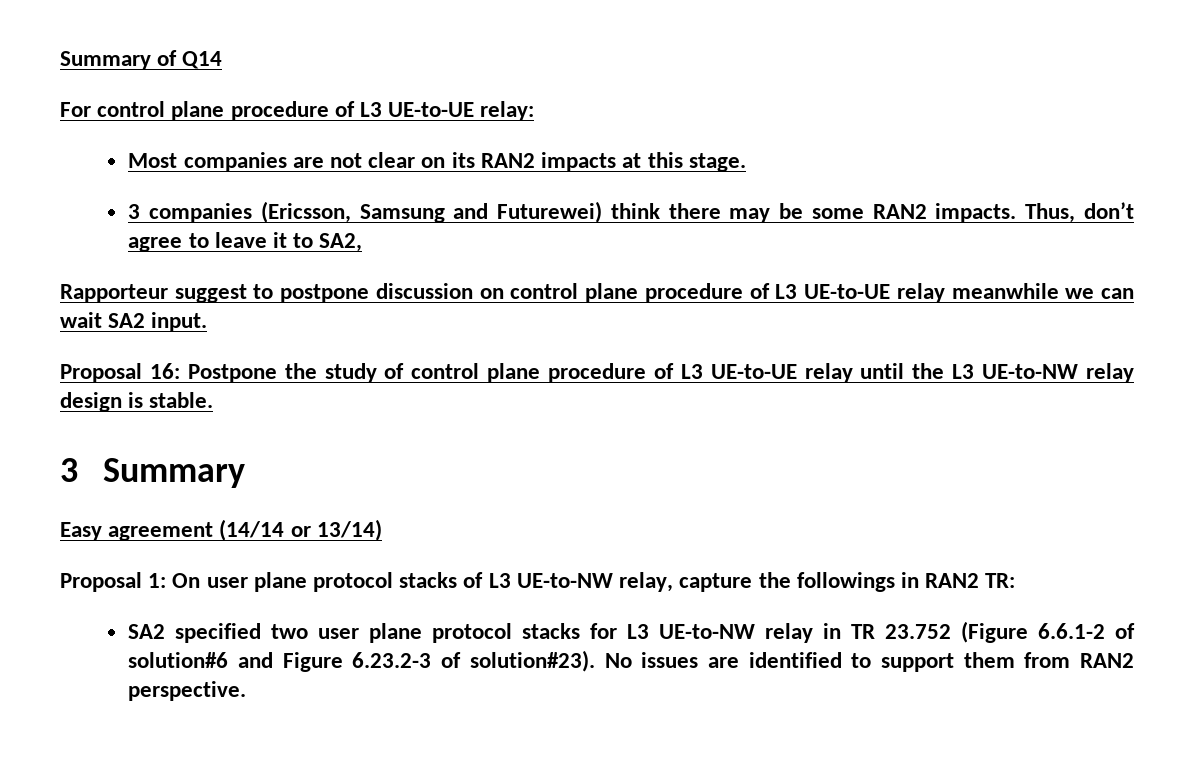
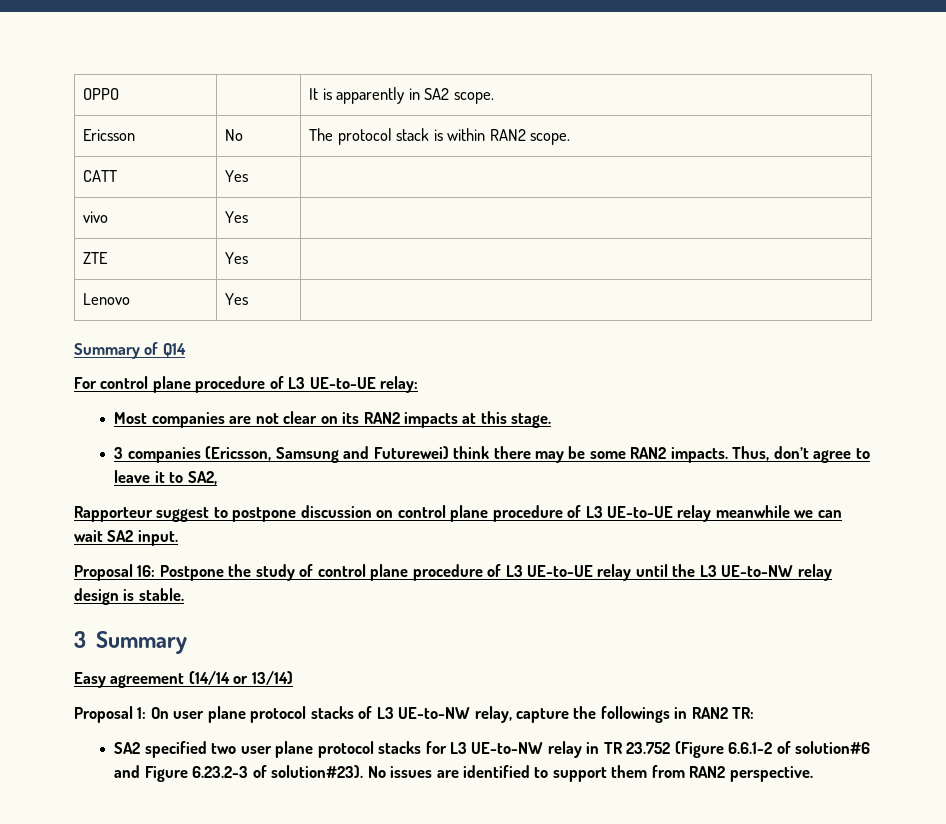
+ OPPO | | It is apparently in SA2 scope.
+ Ericsson | No | The protocol stack is within RAN2 scope.
+ CATT | Yes |
+ vivo | Yes |
+ ZTE | Yes |
+ Lenovo | Yes |

